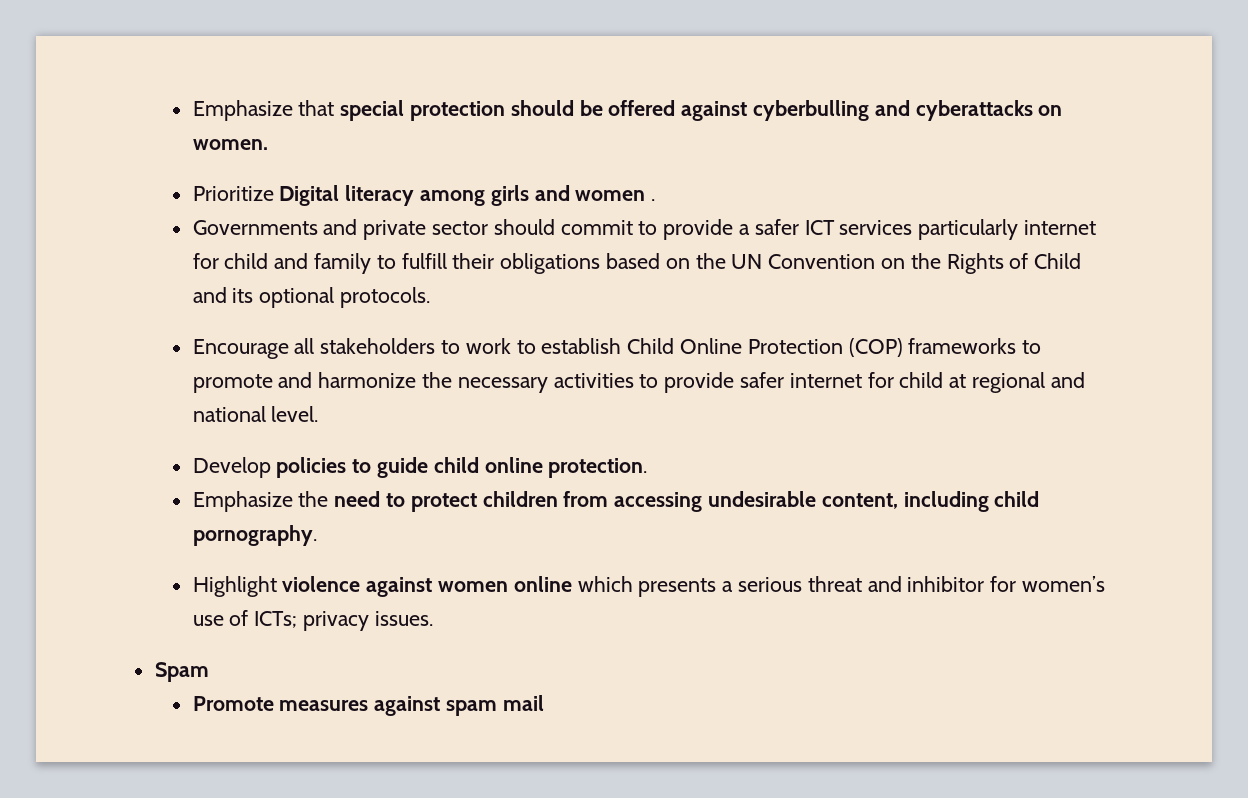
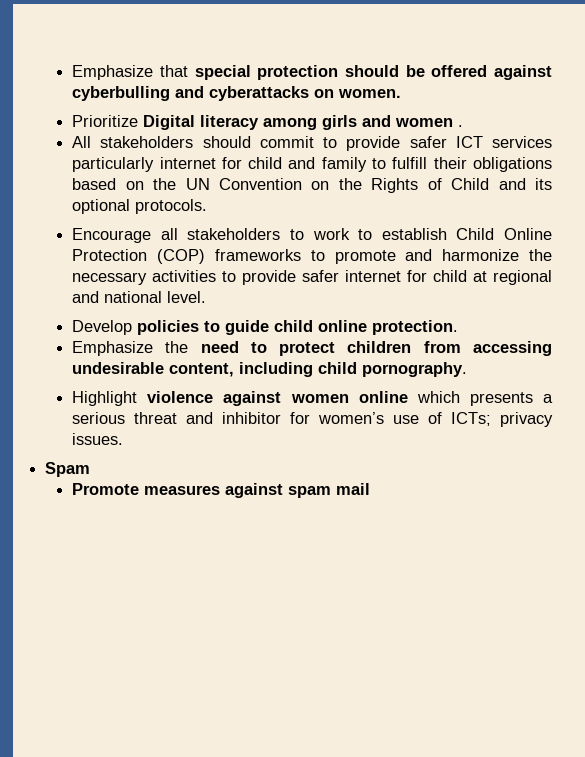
- Governments and private sector should commit to provide a safer ICT services particularly internet for child and family to fulfill their obligations based on the UN Convention on the Rights of Child and its optional protocols.
+ All stakeholders should commit to provide safer ICT services particularly internet for child and family to fulfill their obligations based on the UN Convention on the Rights of Child and its optional protocols.

